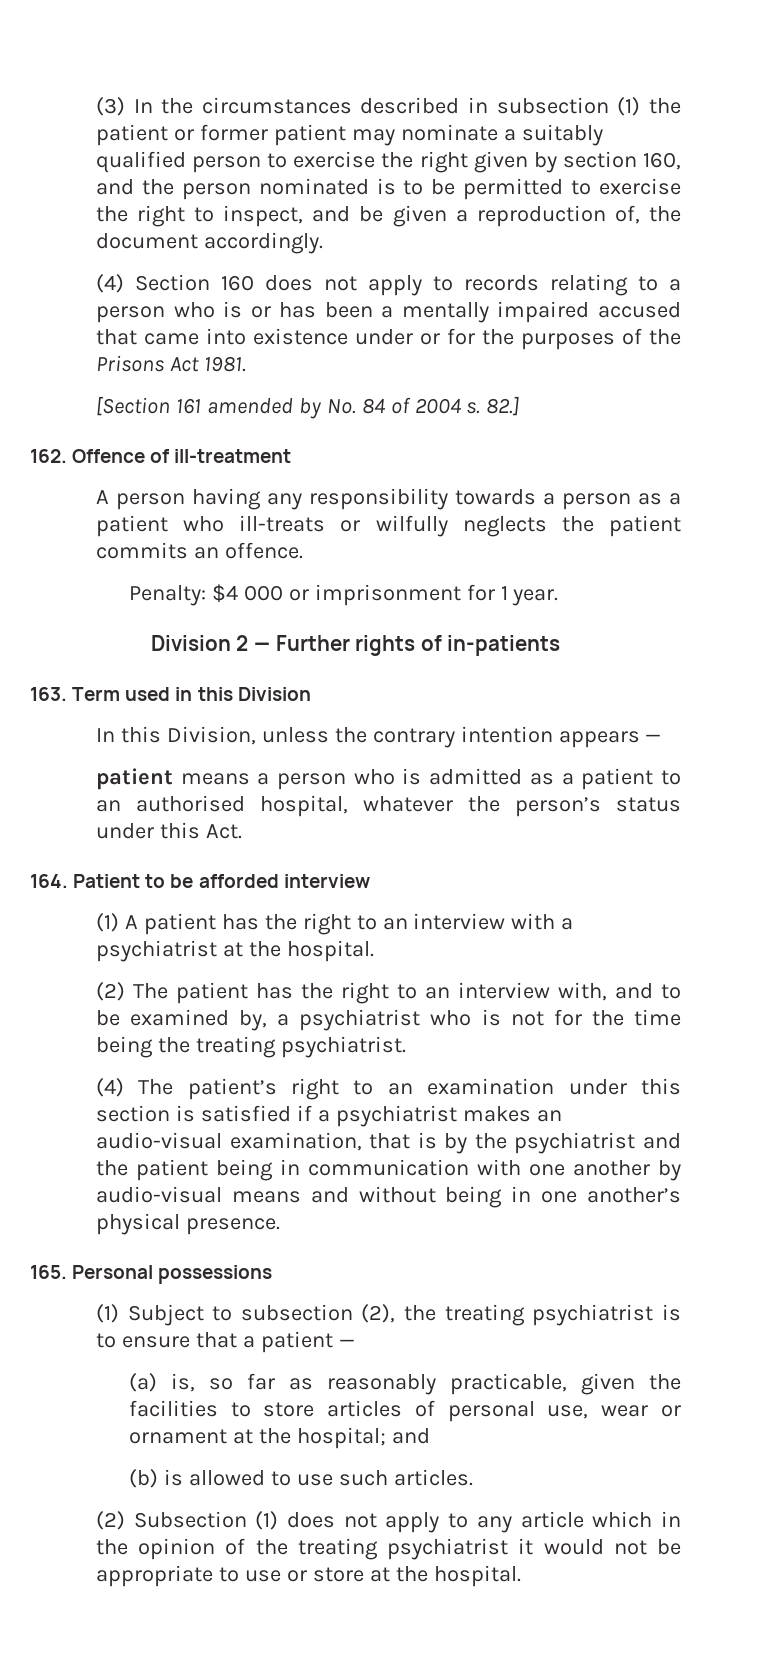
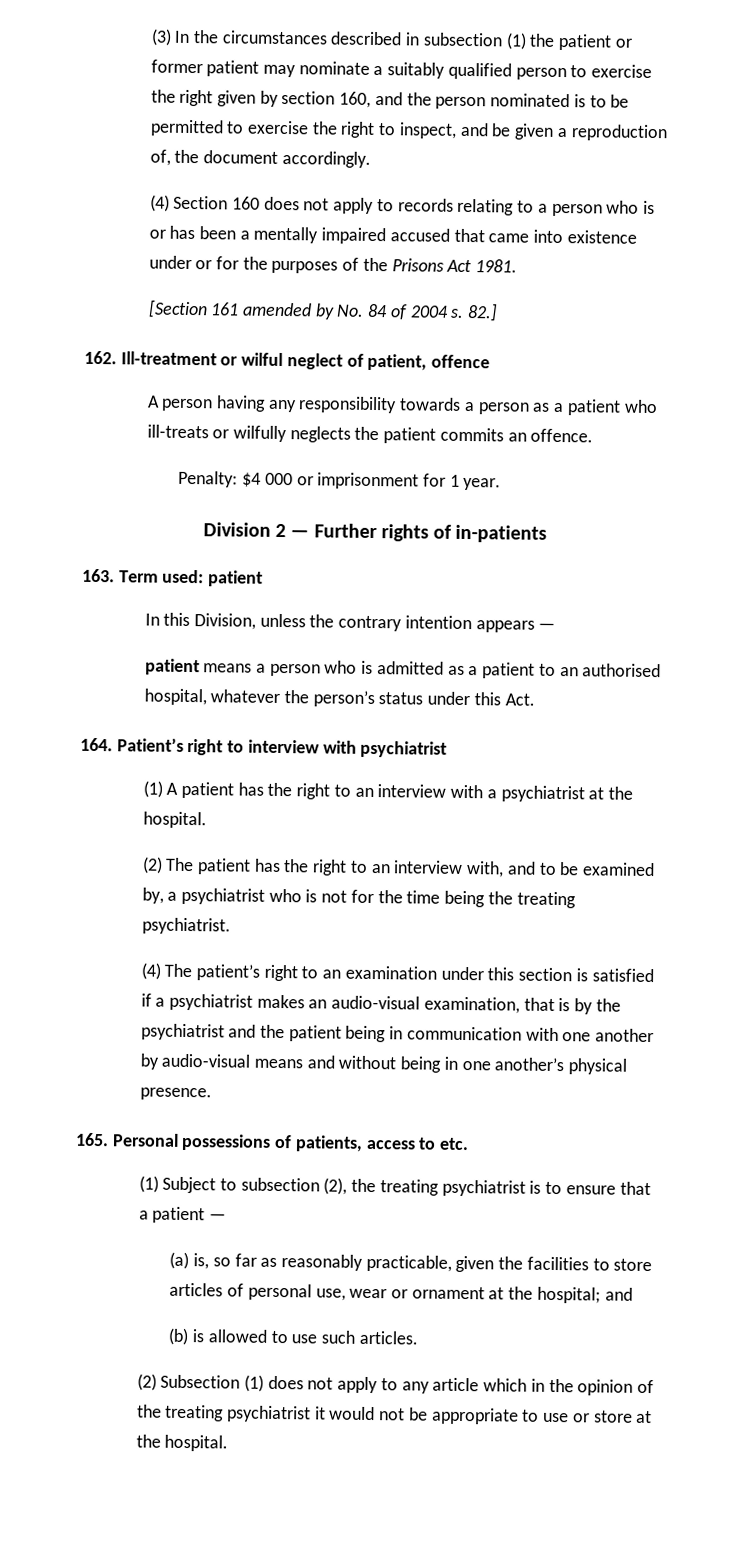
- 162. Offence of ill-treatment
+ 162. Ill-treatment or wilful neglect of patient, offence
- 163. Term used in this Division
+ 163. Term used: patient
- 164. Patient to be afforded interview
+ 164. Patient’s right to interview with psychiatrist
- 165. Personal possessions
+ 165. Personal possessions of patients, access to etc.

